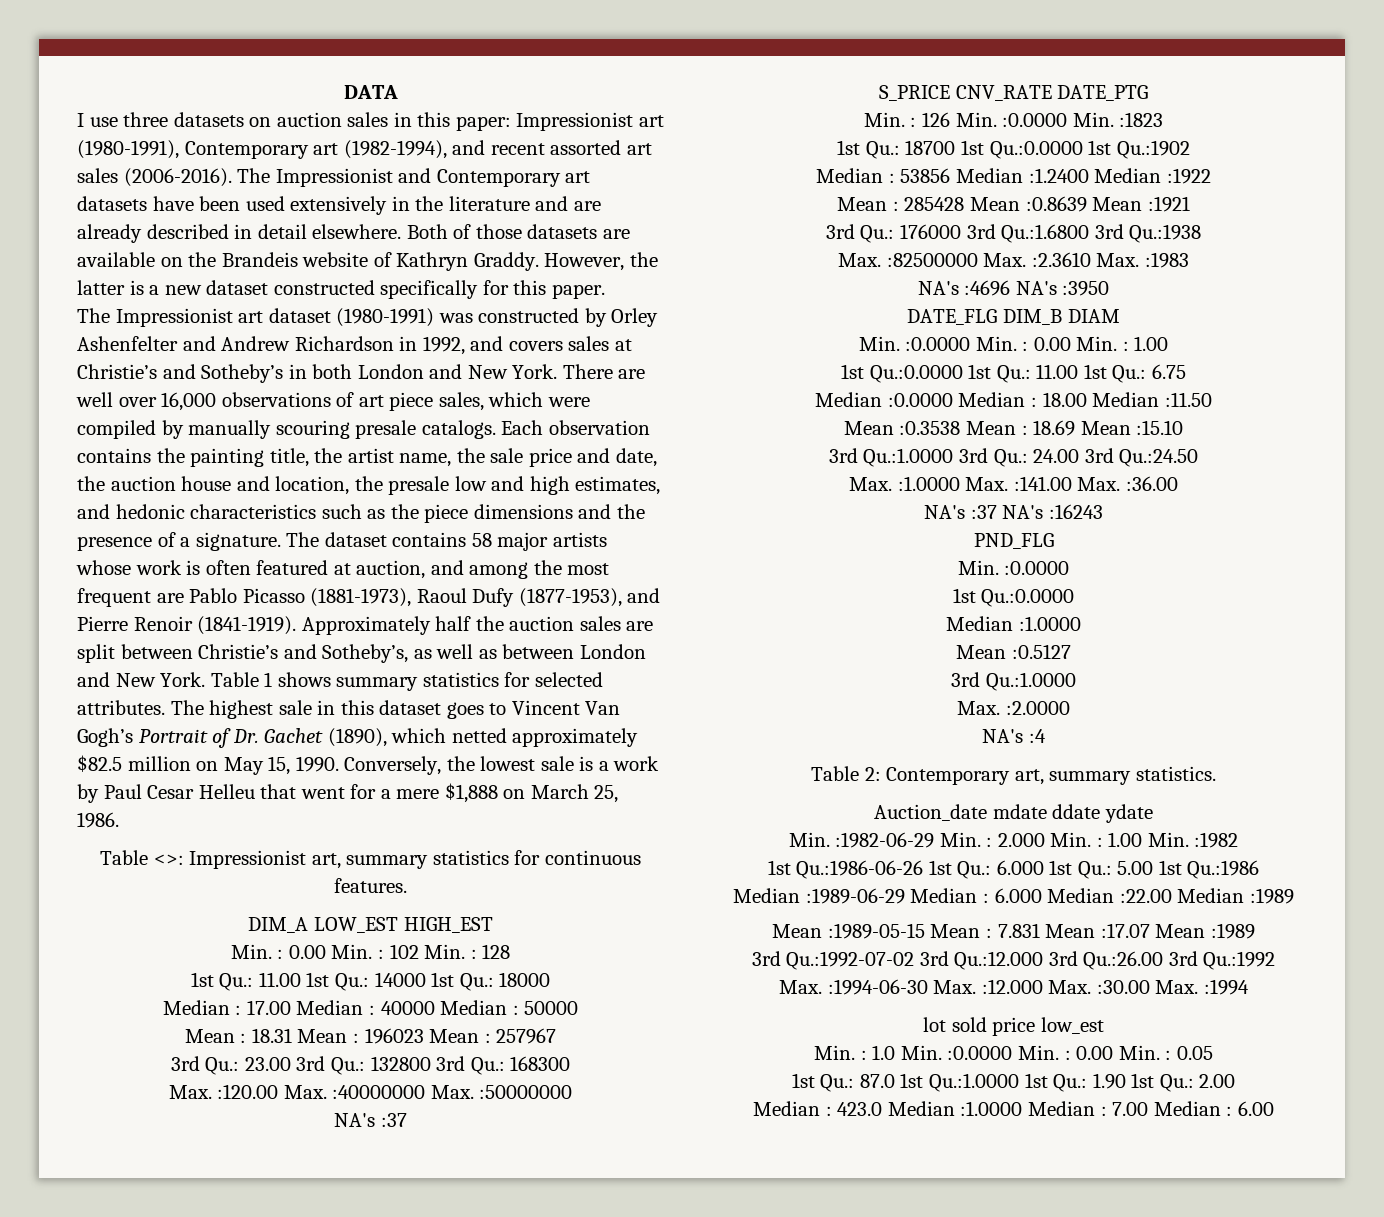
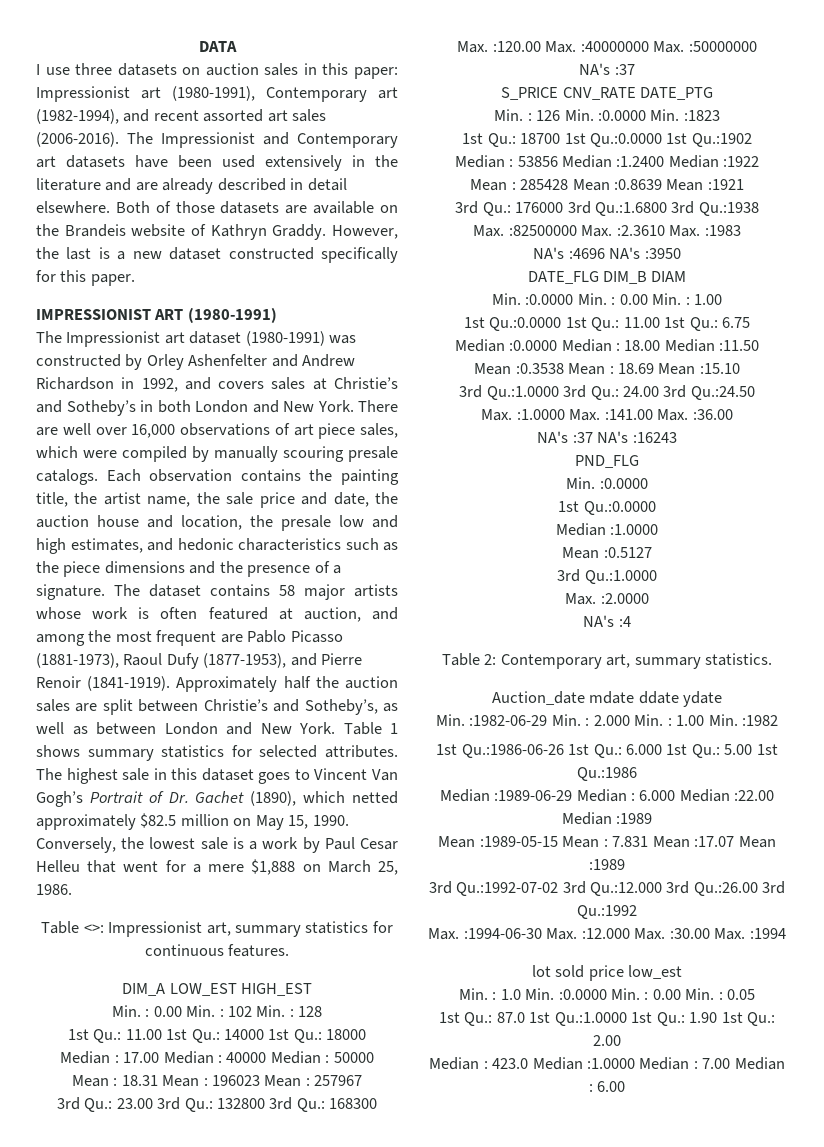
- However, the latter is a new dataset constructed specifically for this paper.
+ However, the last is a new dataset constructed specifically for this paper.
+ IMPRESSIONIST ART (1980-1991)

